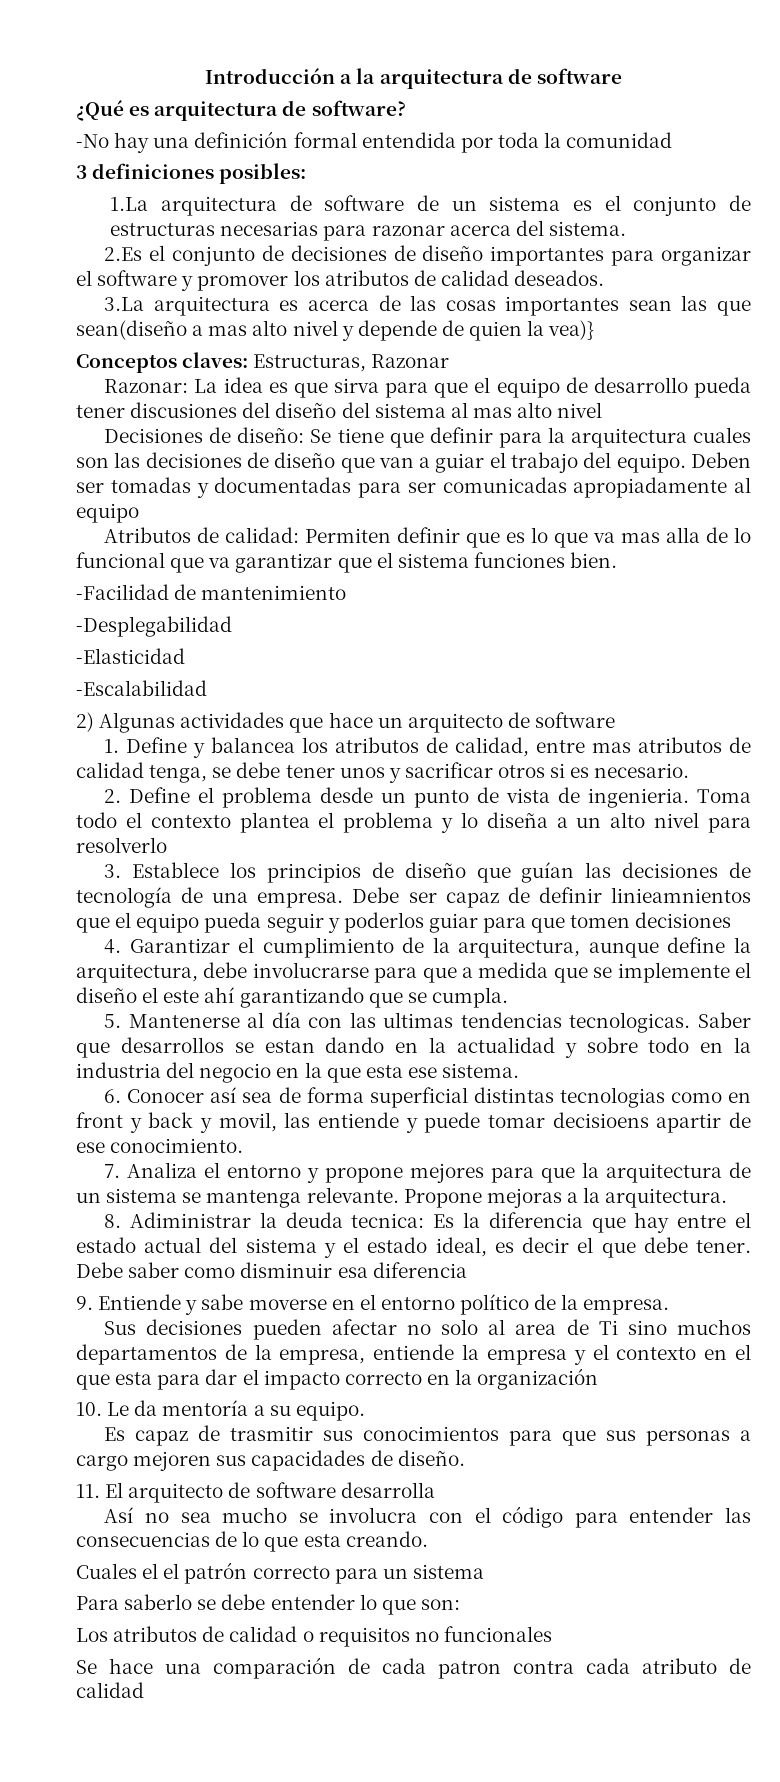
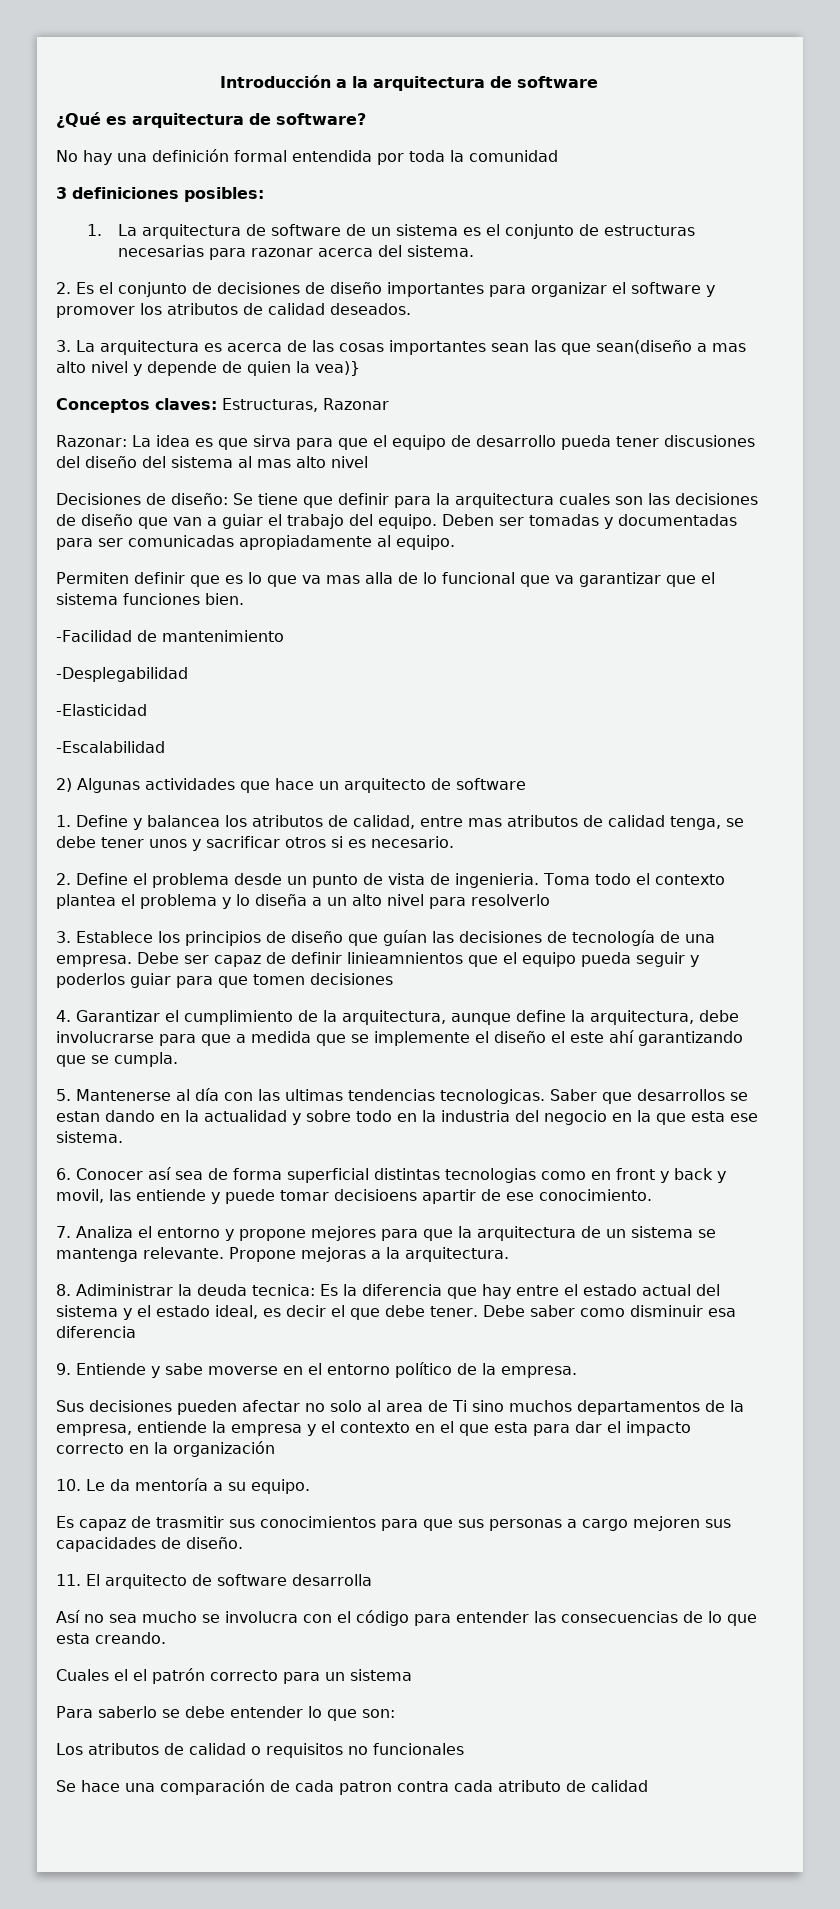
- -No hay una definición formal entendida por toda la comunidad
+ No hay una definición formal entendida por toda la comunidad
- 1.La arquitectura de software de un sistema es el conjunto de estructuras necesarias para razonar acerca del sistema.
+ 1. La arquitectura de software de un sistema es el conjunto de estructuras necesarias para razonar acerca del sistema.
- 2.Es el conjunto de decisiones de diseño importantes para organizar el software y promover los atributos de calidad deseados.
+ 2. Es el conjunto de decisiones de diseño importantes para organizar el software y promover los atributos de calidad deseados.
- 3.La arquitectura es acerca de las cosas importantes sean las que sean(diseño a mas alto nivel y depende de quien la vea)}
+ 3. La arquitectura es acerca de las cosas importantes sean las que sean(diseño a mas alto nivel y depende de quien la vea)}
- Deben ser tomadas y documentadas para ser comunicadas apropiadamente al equipo
- Atributos de calidad: Permiten definir que es lo que va mas alla de lo funcional que va garantizar que el sistema funciones bien.
+ Deben ser tomadas y documentadas para ser comunicadas apropiadamente al equipo.
+ Permiten definir que es lo que va mas alla de lo funcional que va garantizar que el sistema funciones bien.

